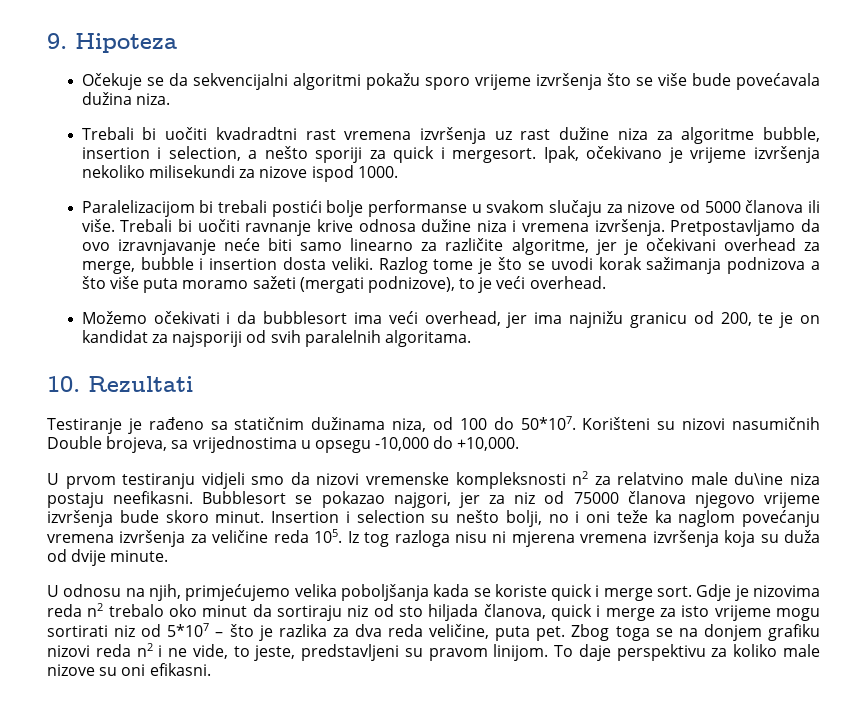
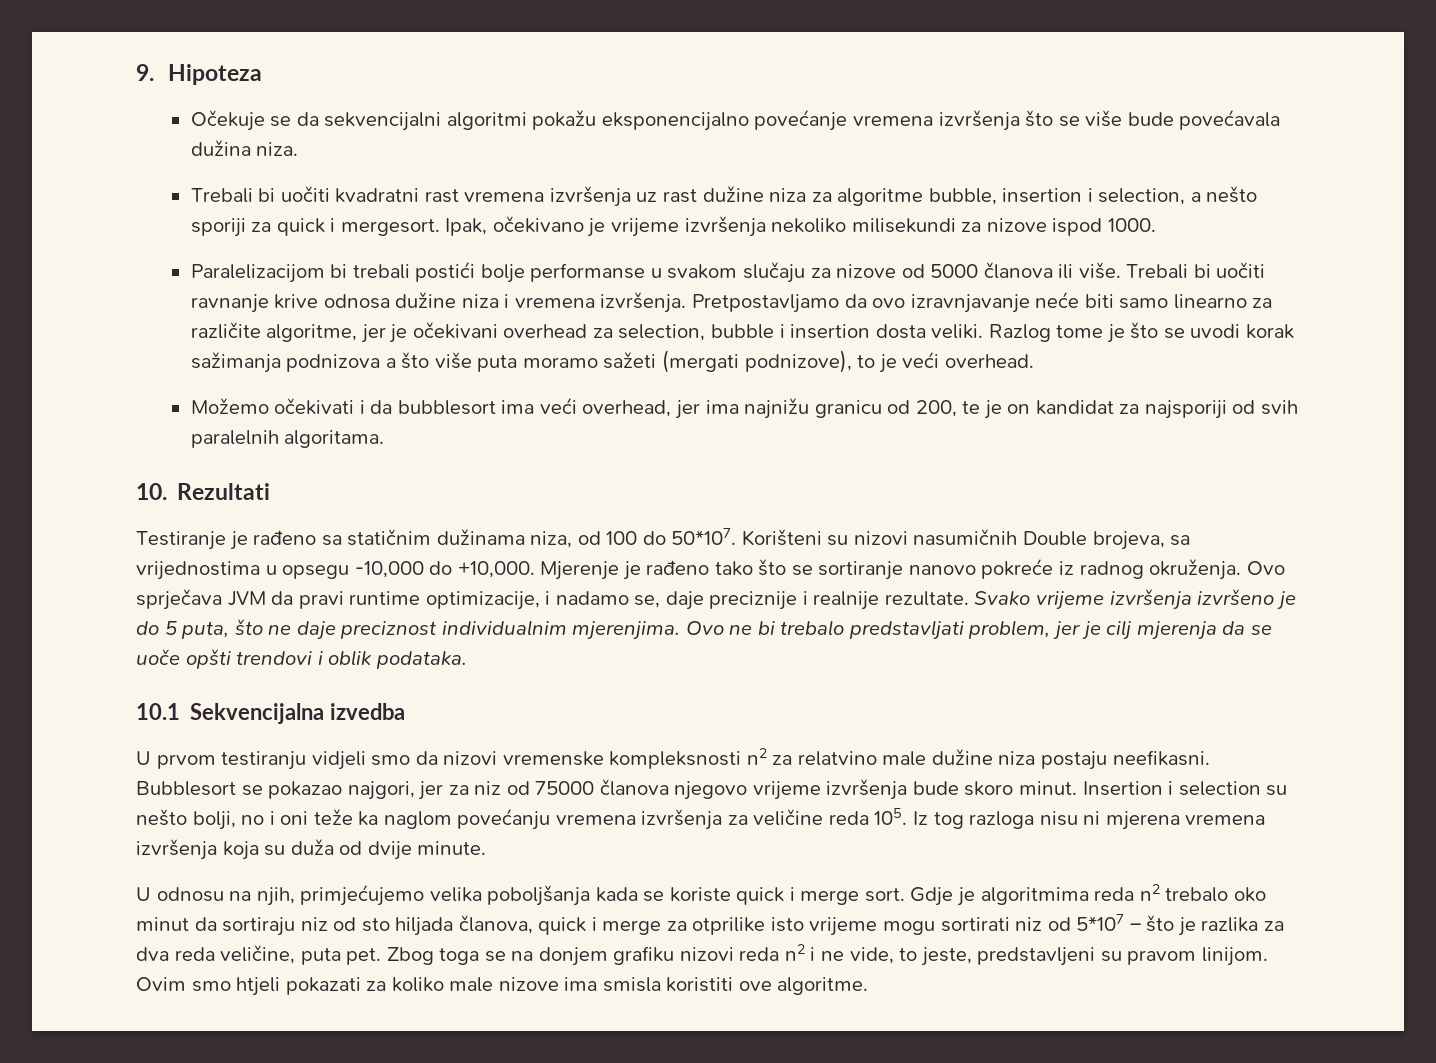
- Očekuje se da sekvencijalni algoritmi pokažu sporo vrijeme izvršenja što se više bude povećavala dužina niza.
+ Očekuje se da sekvencijalni algoritmi pokažu eksponencijalno povećanje vremena izvršenja što se više bude povećavala dužina niza.
- Trebali bi uočiti kvadradtni rast vremena izvršenja uz rast dužine niza za algoritme bubble, insertion i selection, a nešto sporiji za quick i mergesort.
+ Trebali bi uočiti kvadratni rast vremena izvršenja uz rast dužine niza za algoritme bubble, insertion i selection, a nešto sporiji za quick i mergesort.
- Pretpostavljamo da ovo izravnjavanje neće biti samo linearno za različite algoritme, jer je očekivani overhead za merge, bubble i insertion dosta veliki.
+ Pretpostavljamo da ovo izravnjavanje neće biti samo linearno za različite algoritme, jer je očekivani overhead za selection, bubble i insertion dosta veliki.
+ Mjerenje je rađeno tako što se sortiranje nanovo pokreće iz radnog okruženja. Ovo sprječava JVM da pravi runtime optimizacije, i nadamo se, daje preciznije i realnije rezultate. Svako vrijeme izvršenja izvršeno je do 5 puta, što ne daje preciznost individualnim mjerenjima. Ovo ne bi trebalo predstavljati problem, jer je cilj mjerenja da se uoče opšti trendovi i oblik podataka.
+ 10.1 Sekvencijalna izvedba
- U prvom testiranju vidjeli smo da nizovi vremenske kompleksnosti n2 za relatvino male du\ine niza postaju neefikasni.
+ U prvom testiranju vidjeli smo da nizovi vremenske kompleksnosti n2 za relatvino male dužine niza postaju neefikasni.
- Gdje je nizovima reda n2 trebalo oko minut da sortiraju niz od sto hiljada članova, quick i merge za isto vrijeme mogu sortirati niz od 5*107 – što je razlika za dva reda veličine, puta pet.
+ Gdje je algoritmima reda n2 trebalo oko minut da sortiraju niz od sto hiljada članova, quick i merge za otprilike isto vrijeme mogu sortirati niz od 5*107 – što je razlika za dva reda veličine, puta pet.
- To daje perspektivu za koliko male nizove su oni efikasni.
+ Ovim smo htjeli pokazati za koliko male nizove ima smisla koristiti ove algoritme.

